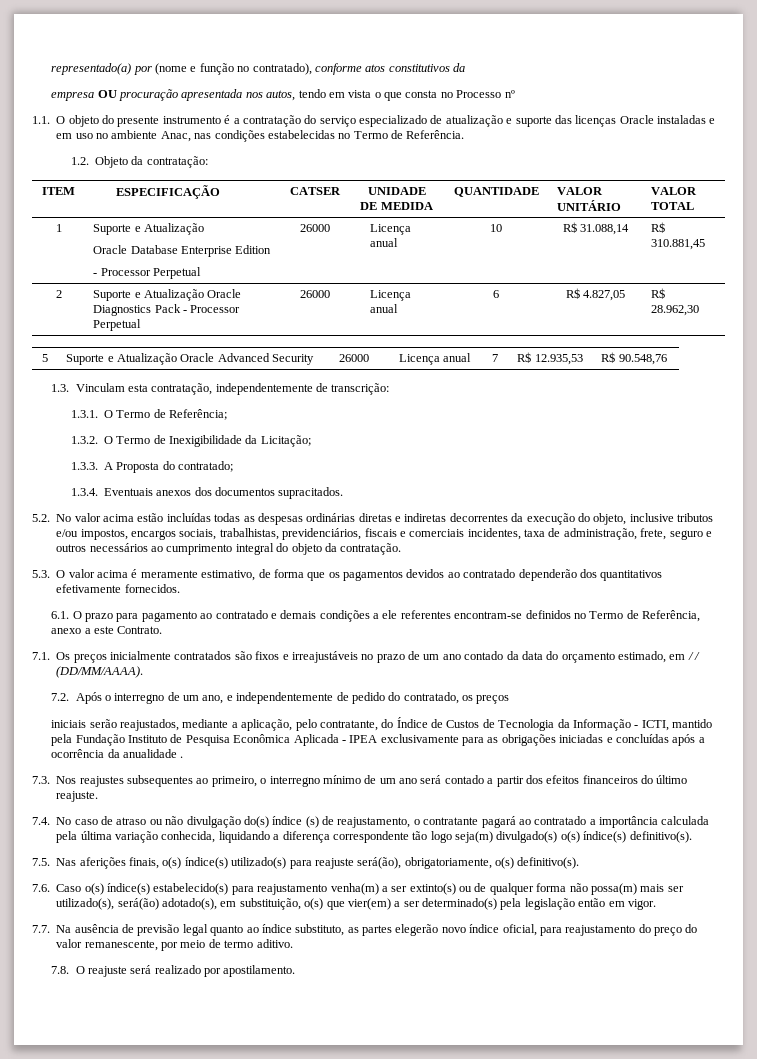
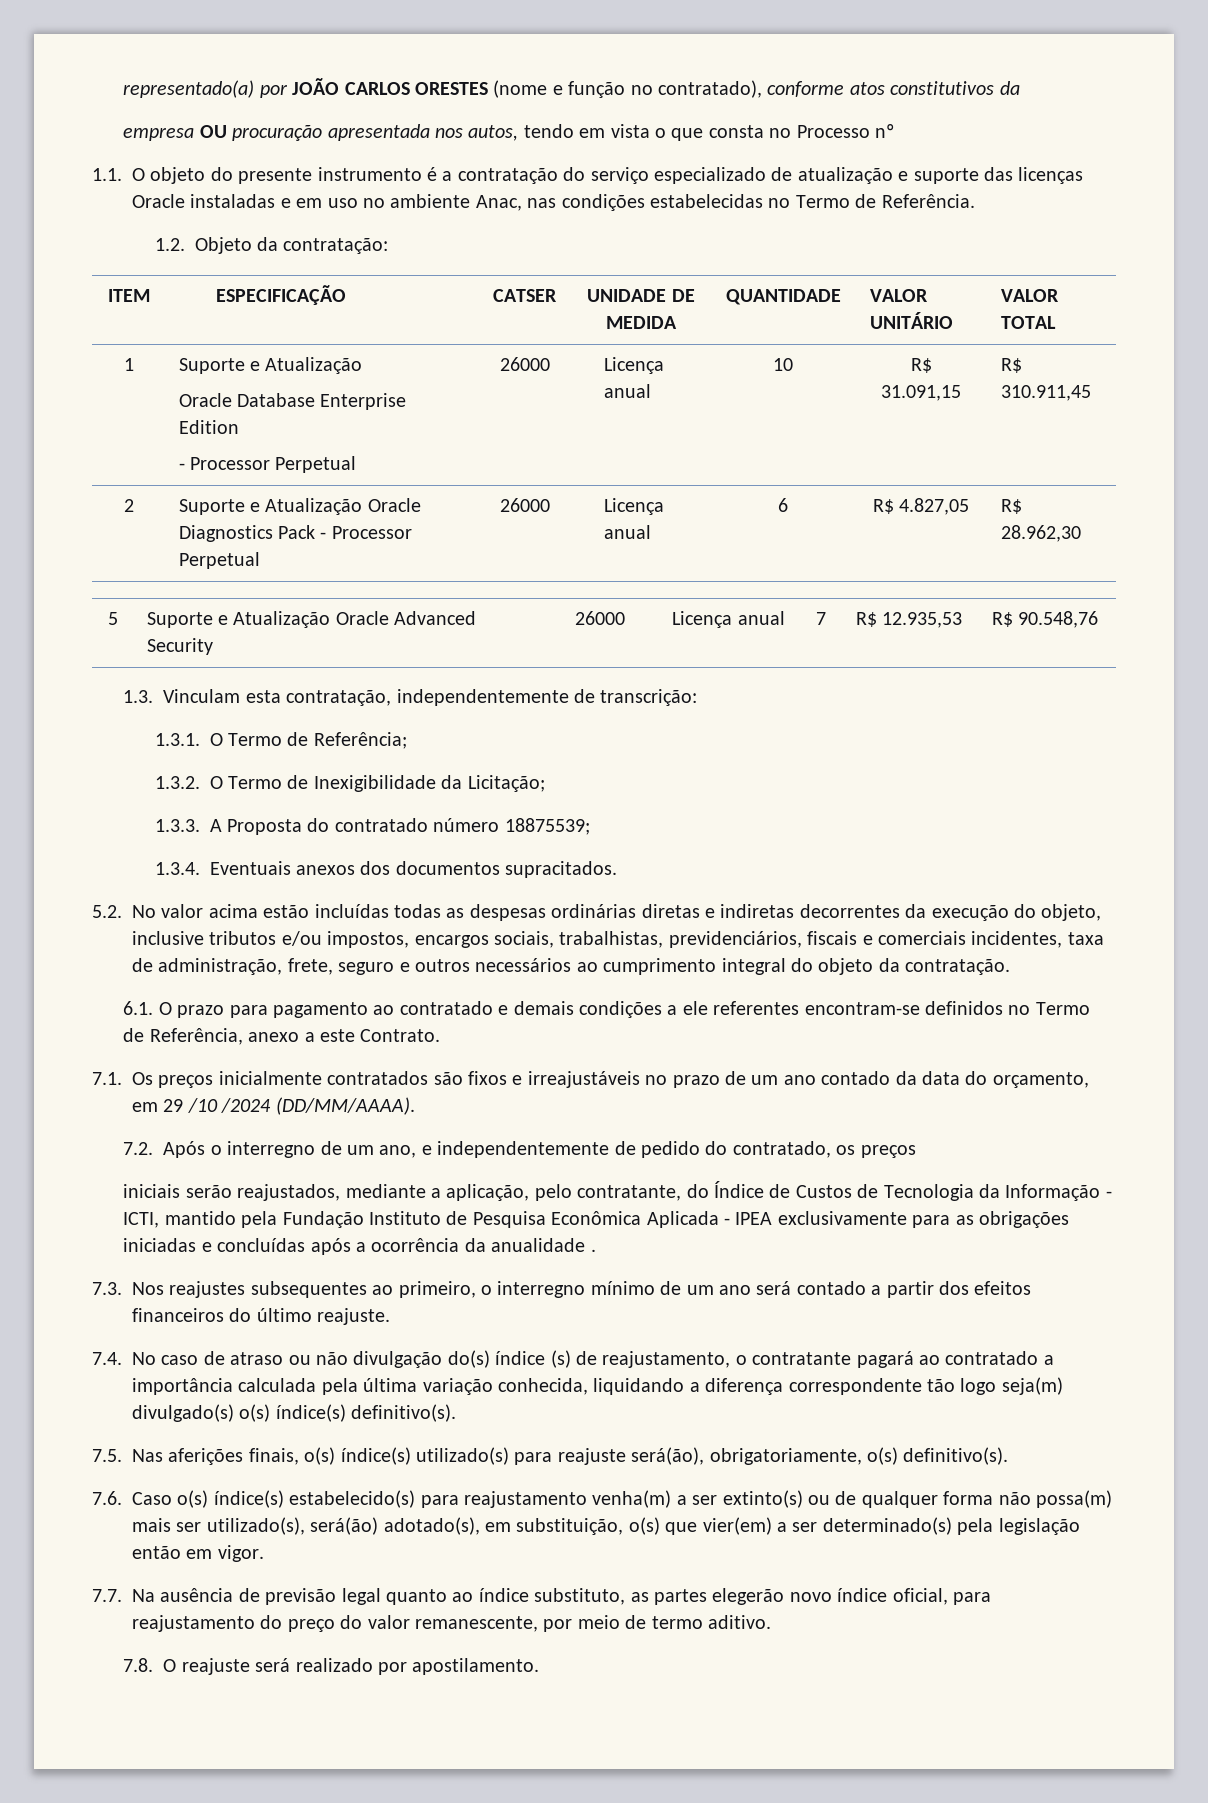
- representado(a) por (nome e função no contratado), conforme atos constitutivos da
+ representado(a) por JOÃO CARLOS ORESTES (nome e função no contratado), conforme atos constitutivos da
  1 | Suporte e Atualização
  Oracle Database Enterprise Edition
- - Processor Perpetual | 26000 | Licença anual | 10 | R$ 31.088,14 | R$ 310.881,45
+ - Processor Perpetual | 26000 | Licença anual | 10 | R$ 31.091,15 | R$ 310.911,45
- 1.3.3. A Proposta do contratado;
+ 1.3.3. A Proposta do contratado número 18875539;
- 5.3. O valor acima é meramente estimativo, de forma que os pagamentos devidos ao contratado dependerão dos quantitativos efetivamente fornecidos.
- 7.1. Os preços inicialmente contratados são fixos e irreajustáveis no prazo de um ano contado da data do orçamento estimado, em / / (DD/MM/AAAA).
+ 7.1. Os preços inicialmente contratados são fixos e irreajustáveis no prazo de um ano contado da data do orçamento, em 29 /10 /2024 (DD/MM/AAAA).

